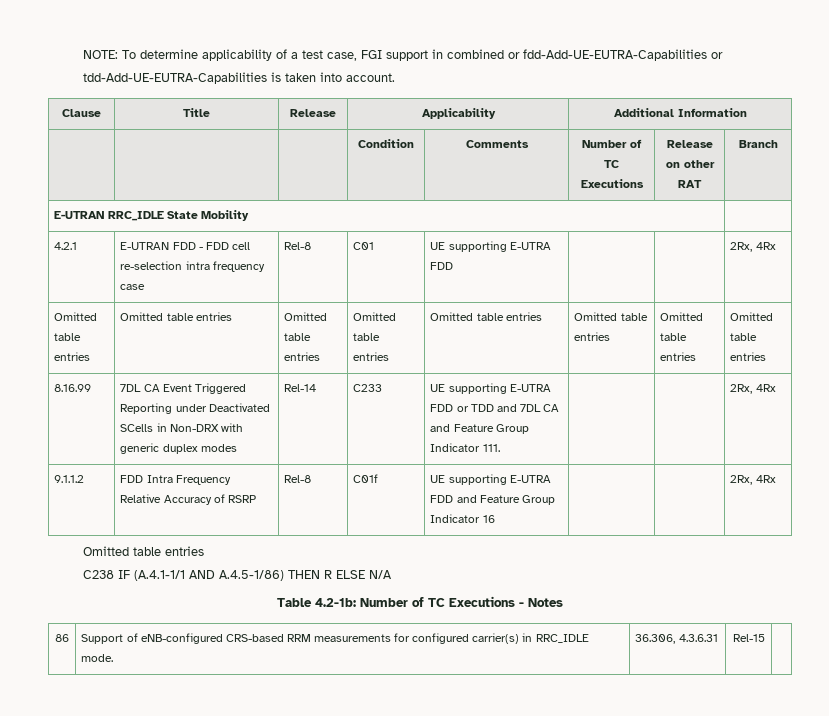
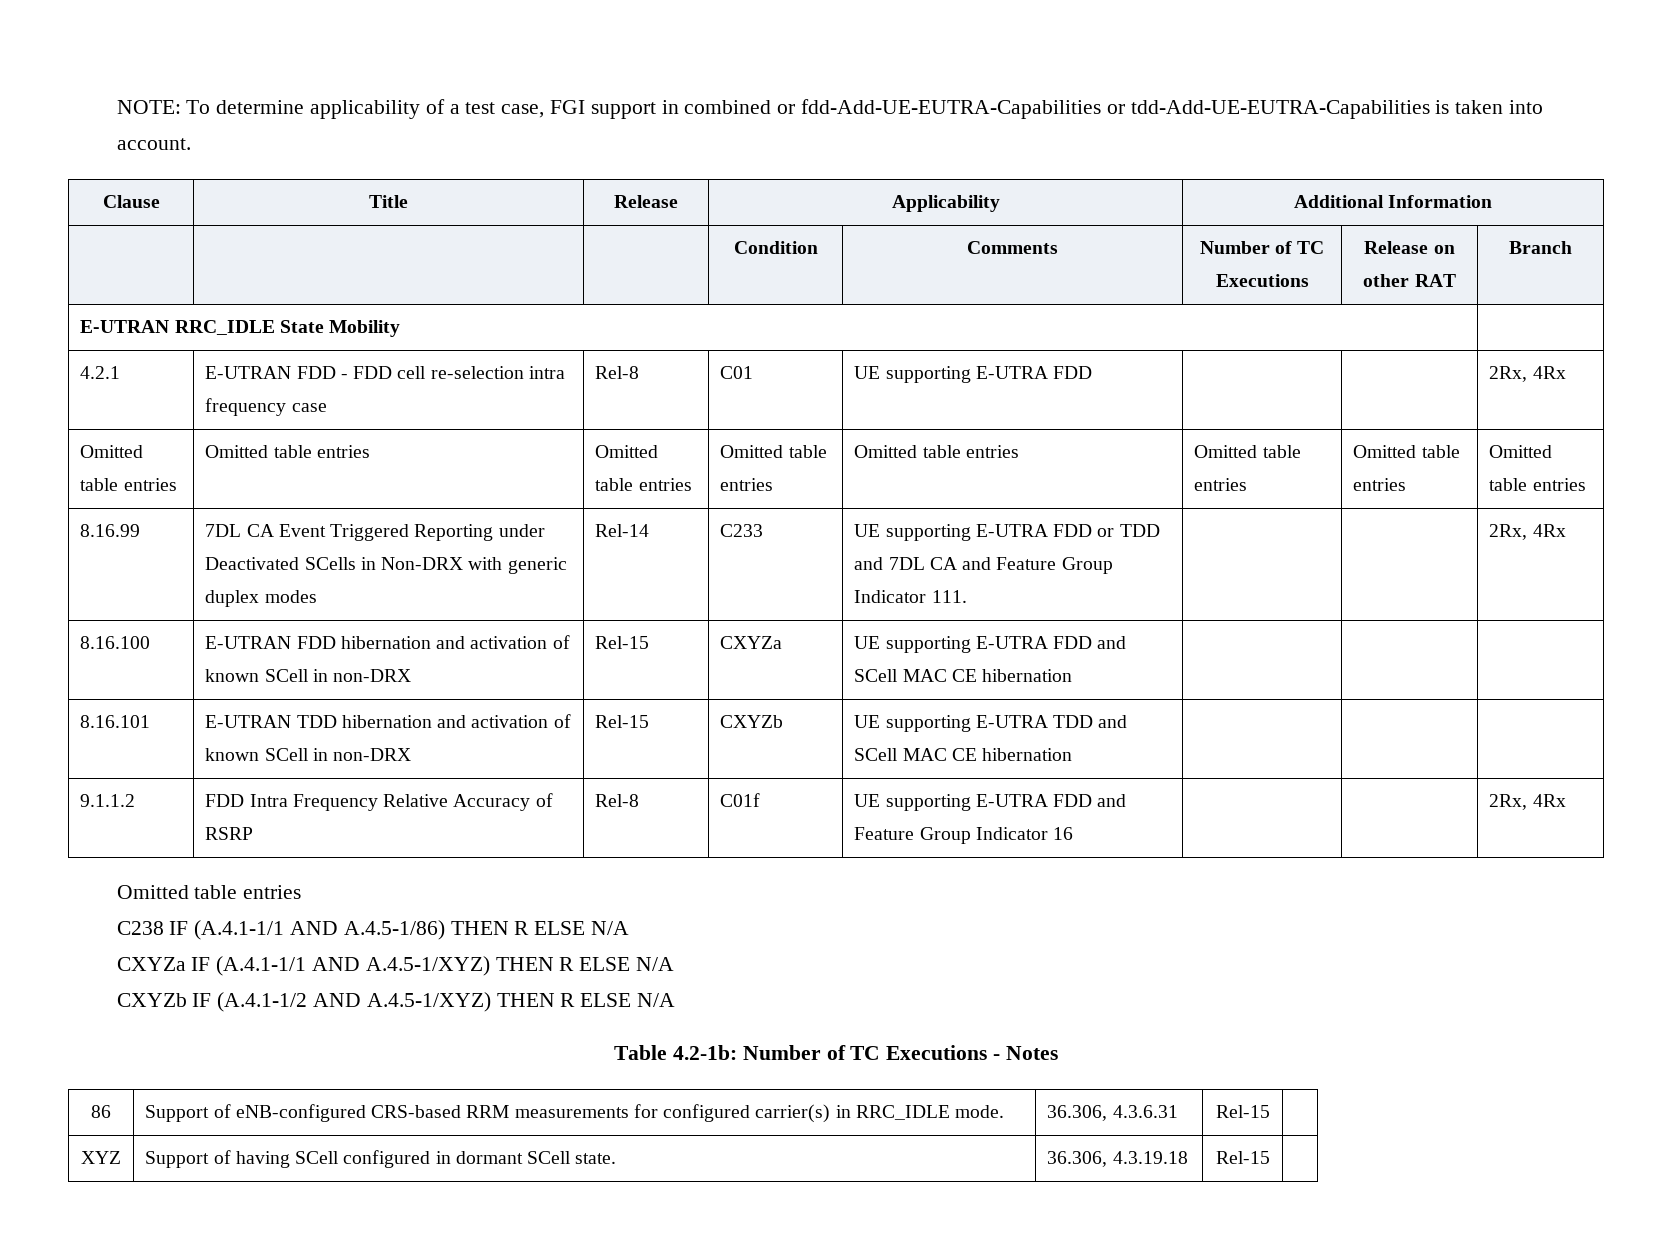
+ 8.16.100 | E-UTRAN FDD hibernation and activation of known SCell in non-DRX | Rel-15 | CXYZa | UE supporting E-UTRA FDD and SCell MAC CE hibernation | | |
+ 8.16.101 | E-UTRAN TDD hibernation and activation of known SCell in non-DRX | Rel-15 | CXYZb | UE supporting E-UTRA TDD and SCell MAC CE hibernation | | |
+ CXYZa IF (A.4.1-1/1 AND A.4.5-1/XYZ) THEN R ELSE N/A
+ CXYZb IF (A.4.1-1/2 AND A.4.5-1/XYZ) THEN R ELSE N/A
+ XYZ | Support of having SCell configured in dormant SCell state. | 36.306, 4.3.19.18 | Rel-15 |

